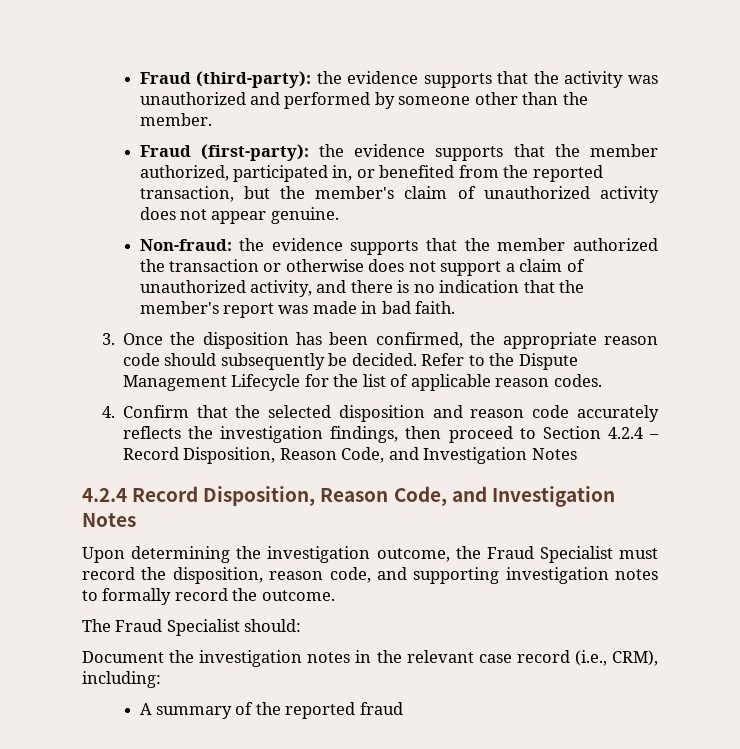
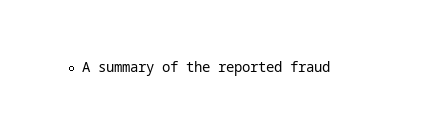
- Fraud (third-party): the evidence supports that the activity was unauthorized and performed by someone other than the member.
- Fraud (first-party): the evidence supports that the member authorized, participated in, or benefited from the reported transaction, but the member's claim of unauthorized activity does not appear genuine.
- Non-fraud: the evidence supports that the member authorized the transaction or otherwise does not support a claim of unauthorized activity, and there is no indication that the member's report was made in bad faith.
- 3. Once the disposition has been confirmed, the appropriate reason code should subsequently be decided. Refer to the Dispute Management Lifecycle for the list of applicable reason codes.
- 4. Confirm that the selected disposition and reason code accurately reflects the investigation findings, then proceed to Section 4.2.4 – Record Disposition, Reason Code, and Investigation Notes
- 4.2.4 Record Disposition, Reason Code, and Investigation Notes
- Upon determining the investigation outcome, the Fraud Specialist must record the disposition, reason code, and supporting investigation notes to formally record the outcome.
- The Fraud Specialist should:
- Document the investigation notes in the relevant case record (i.e., CRM), including:

